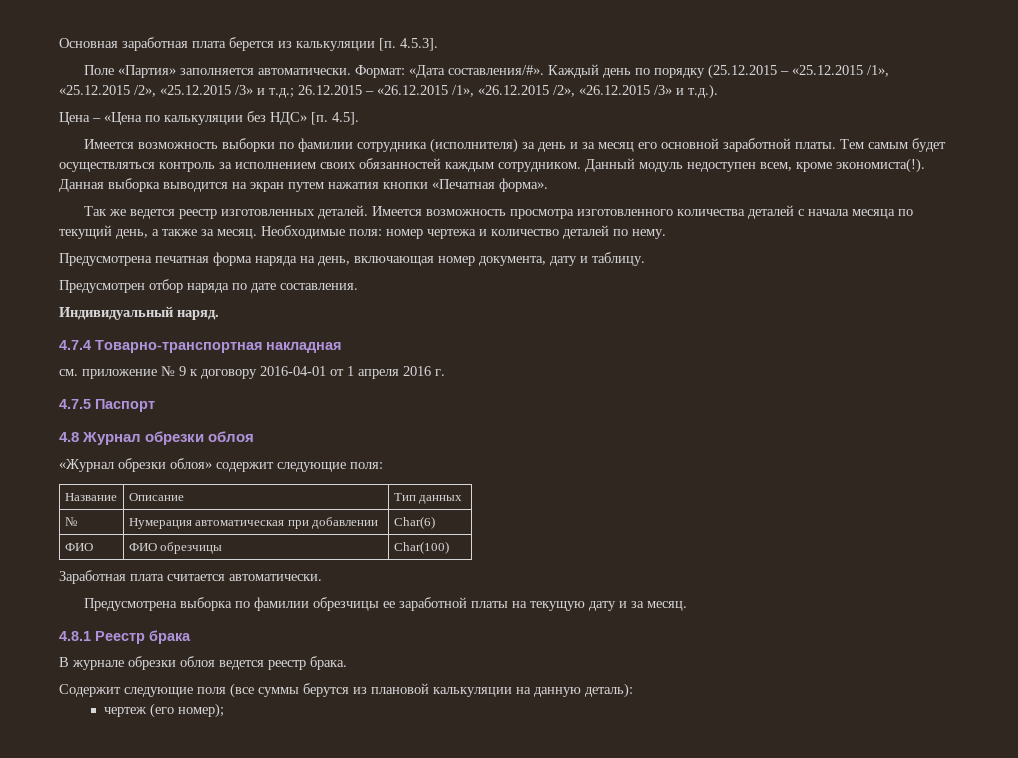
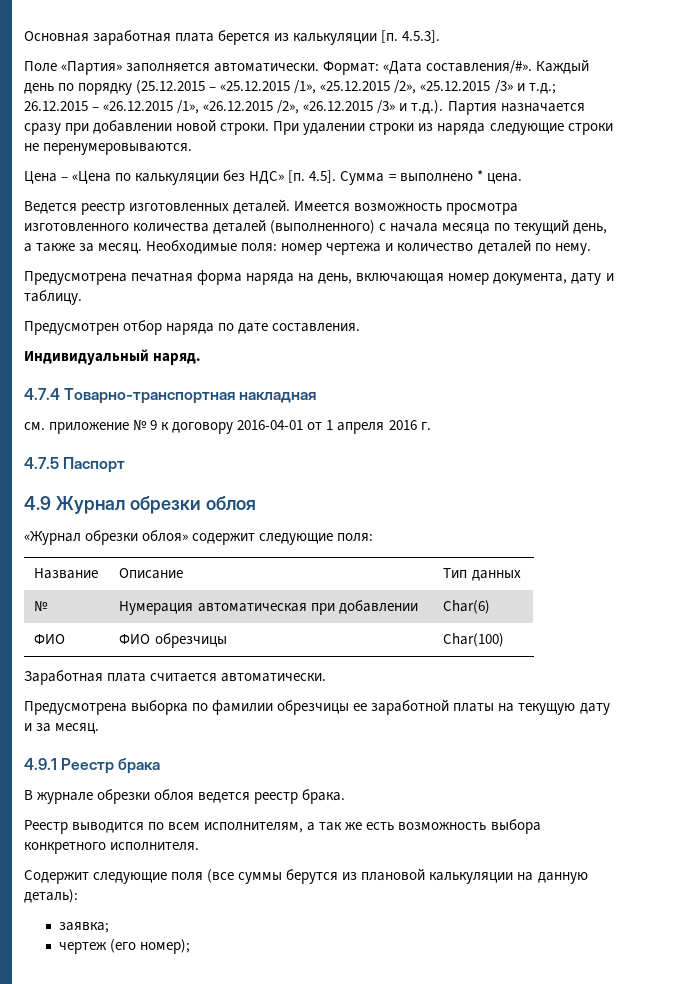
- Каждый день по порядку (25.12.2015 – «25.12.2015 /1», «25.12.2015 /2», «25.12.2015 /3» и т.д.; 26.12.2015 – «26.12.2015 /1», «26.12.2015 /2», «26.12.2015 /3» и т.д.).
+ Каждый день по порядку (25.12.2015 – «25.12.2015 /1», «25.12.2015 /2», «25.12.2015 /3» и т.д.; 26.12.2015 – «26.12.2015 /1», «26.12.2015 /2», «26.12.2015 /3» и т.д.). Партия назначается сразу при добавлении новой строки. При удалении строки из наряда следующие строки не перенумеровываются.
- Цена – «Цена по калькуляции без НДС» [п. 4.5].
- Имеется возможность выборки по фамилии сотрудника (исполнителя) за день и за месяц его основной заработной платы. Тем самым будет осуществляться контроль за исполнением своих обязанностей каждым сотрудником. Данный модуль недоступен всем, кроме экономиста(!). Данная выборка выводится на экран путем нажатия кнопки «Печатная форма».
- Так же ведется реестр изготовленных деталей.
+ Цена – «Цена по калькуляции без НДС» [п. 4.5]. Сумма = выполнено * цена.
+ Ведется реестр изготовленных деталей.
- Имеется возможность просмотра изготовленного количества деталей с начала месяца по текущий день, а также за месяц.
+ Имеется возможность просмотра изготовленного количества деталей (выполненного) с начала месяца по текущий день, а также за месяц.
- 4.8 Журнал обрезки облоя
+ 4.9 Журнал обрезки облоя
- 4.8.1 Реестр брака
+ 4.9.1 Реестр брака
+ Реестр выводится по всем исполнителям, а так же есть возможность выбора конкретного исполнителя.
+ заявка;

